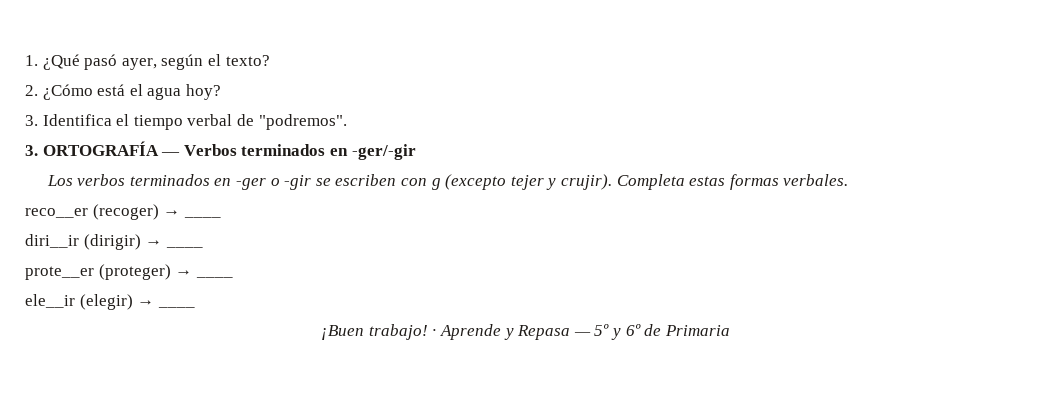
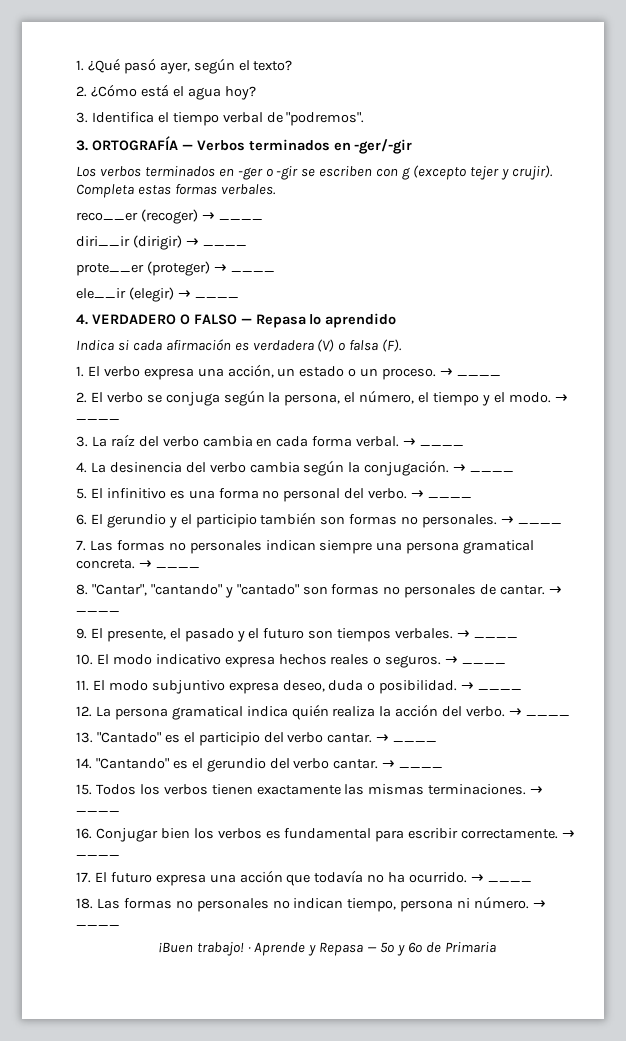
+ 4. VERDADERO O FALSO — Repasa lo aprendido
+ Indica si cada afirmación es verdadera (V) o falsa (F).
+ 1. El verbo expresa una acción, un estado o un proceso. → ____
+ 2. El verbo se conjuga según la persona, el número, el tiempo y el modo. → ____
+ 3. La raíz del verbo cambia en cada forma verbal. → ____
+ 4. La desinencia del verbo cambia según la conjugación. → ____
+ 5. El infinitivo es una forma no personal del verbo. → ____
+ 6. El gerundio y el participio también son formas no personales. → ____
+ 7. Las formas no personales indican siempre una persona gramatical concreta. → ____
+ 8. "Cantar", "cantando" y "cantado" son formas no personales de cantar. → ____
+ 9. El presente, el pasado y el futuro son tiempos verbales. → ____
+ 10. El modo indicativo expresa hechos reales o seguros. → ____
+ 11. El modo subjuntivo expresa deseo, duda o posibilidad. → ____
+ 12. La persona gramatical indica quién realiza la acción del verbo. → ____
+ 13. "Cantado" es el participio del verbo cantar. → ____
+ 14. "Cantando" es el gerundio del verbo cantar. → ____
+ 15. Todos los verbos tienen exactamente las mismas terminaciones. → ____
+ 16. Conjugar bien los verbos es fundamental para escribir correctamente. → ____
+ 17. El futuro expresa una acción que todavía no ha ocurrido. → ____
+ 18. Las formas no personales no indican tiempo, persona ni número. → ____

